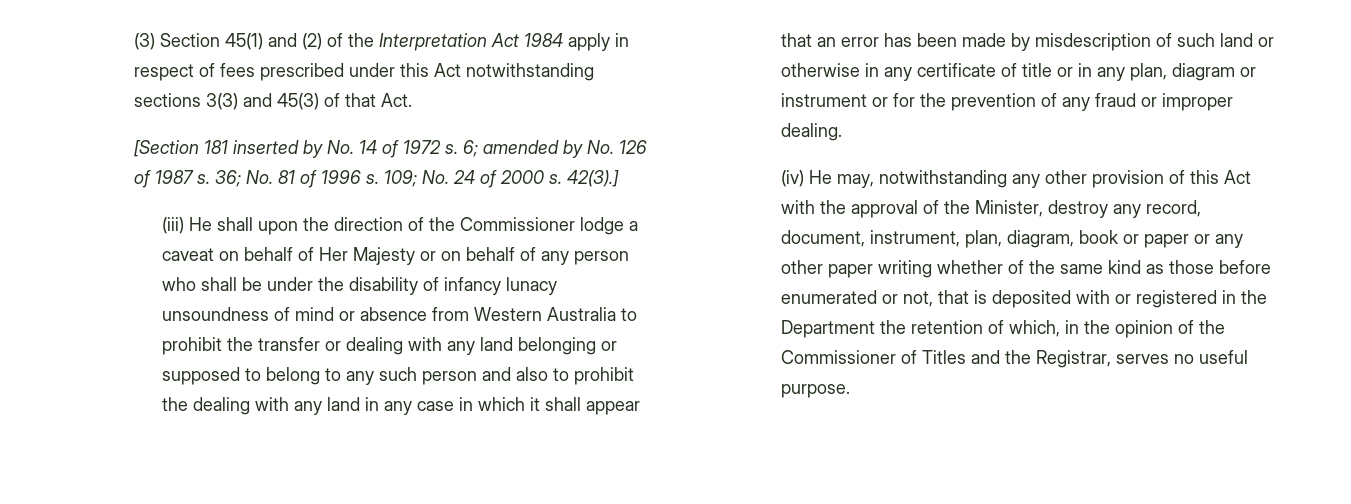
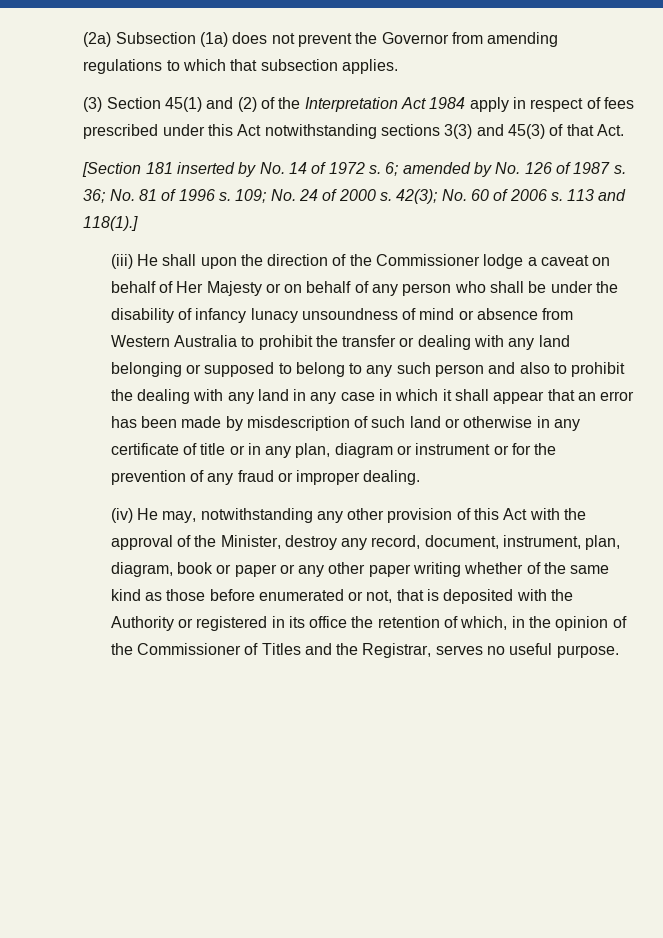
+ (2a) Subsection (1a) does not prevent the Governor from amending regulations to which that subsection applies.
- 42(3).]
+ 42(3); No. 60 of 2006 s. 113 and 118(1).]
- (iv) He may, notwithstanding any other provision of this Act with the approval of the Minister, destroy any record, document, instrument, plan, diagram, book or paper or any other paper writing whether of the same kind as those before enumerated or not, that is deposited with or registered in the Department the retention of which, in the opinion of the Commissioner of Titles and the Registrar, serves no useful purpose.
+ (iv) He may, notwithstanding any other provision of this Act with the approval of the Minister, destroy any record, document, instrument, plan, diagram, book or paper or any other paper writing whether of the same kind as those before enumerated or not, that is deposited with the Authority or registered in its office the retention of which, in the opinion of the Commissioner of Titles and the Registrar, serves no useful purpose.

